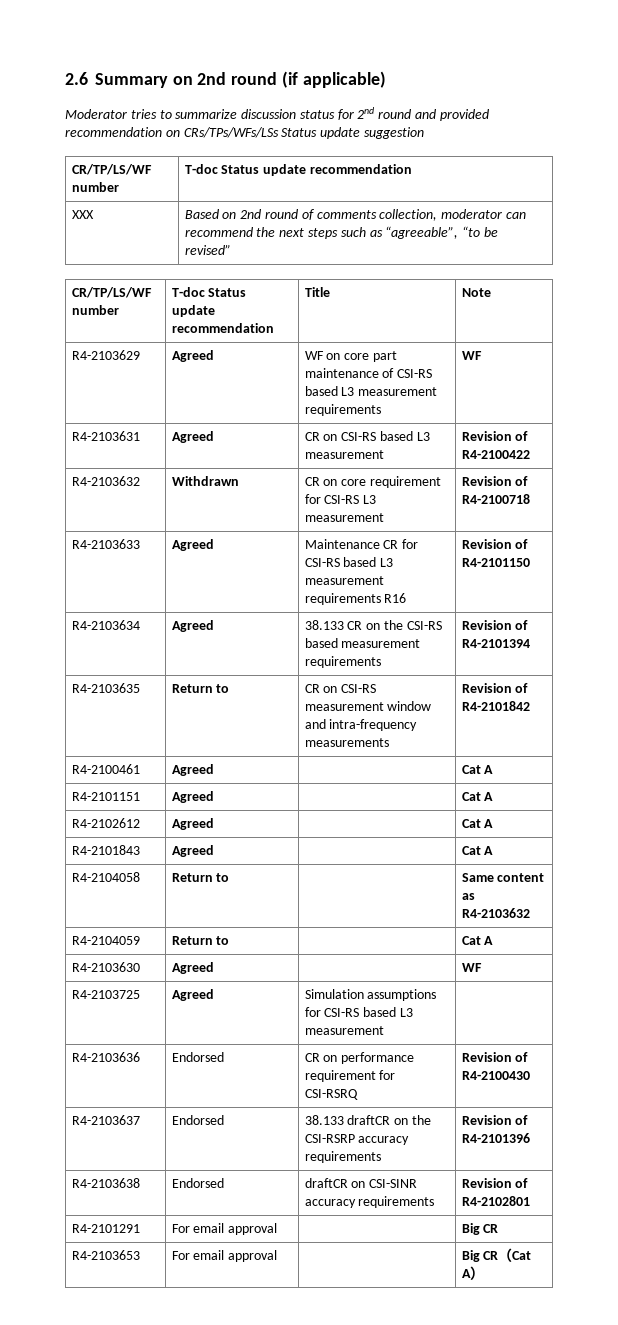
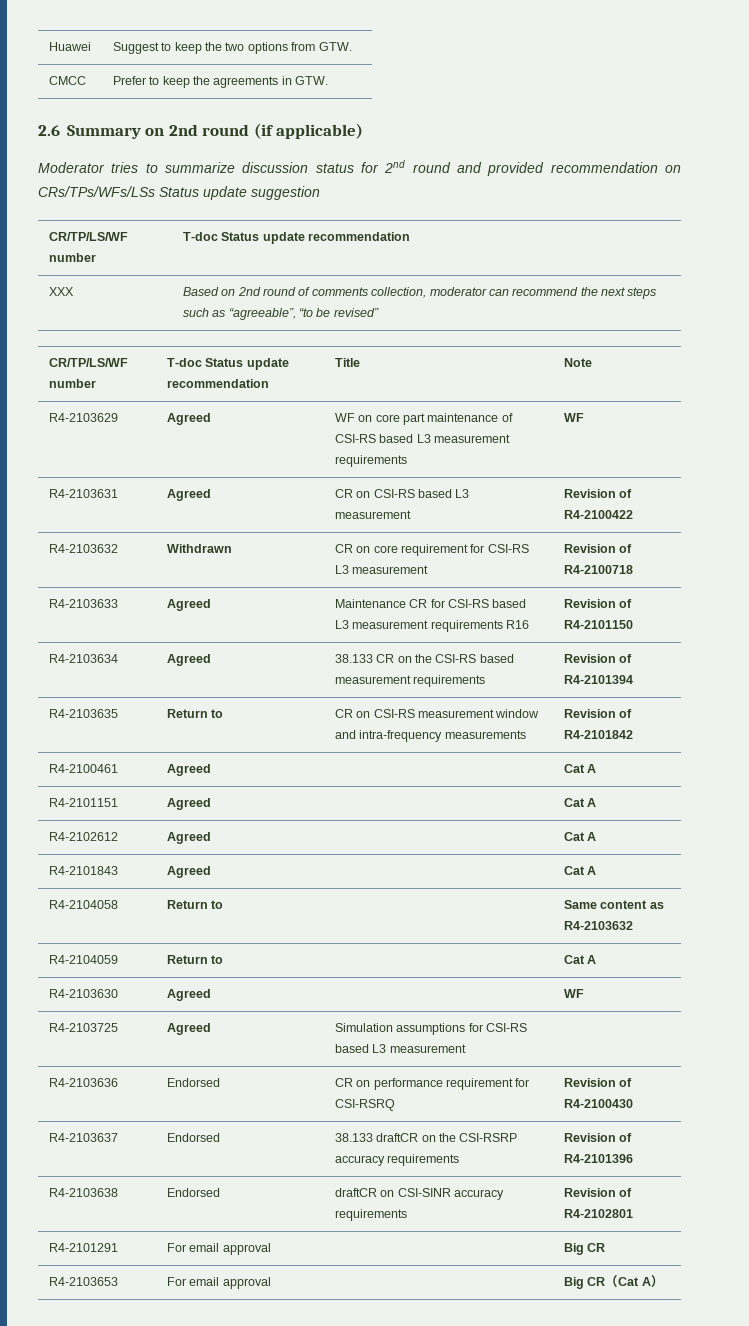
+ Huawei | Suggest to keep the two options from GTW.
+ CMCC | Prefer to keep the agreements in GTW.

